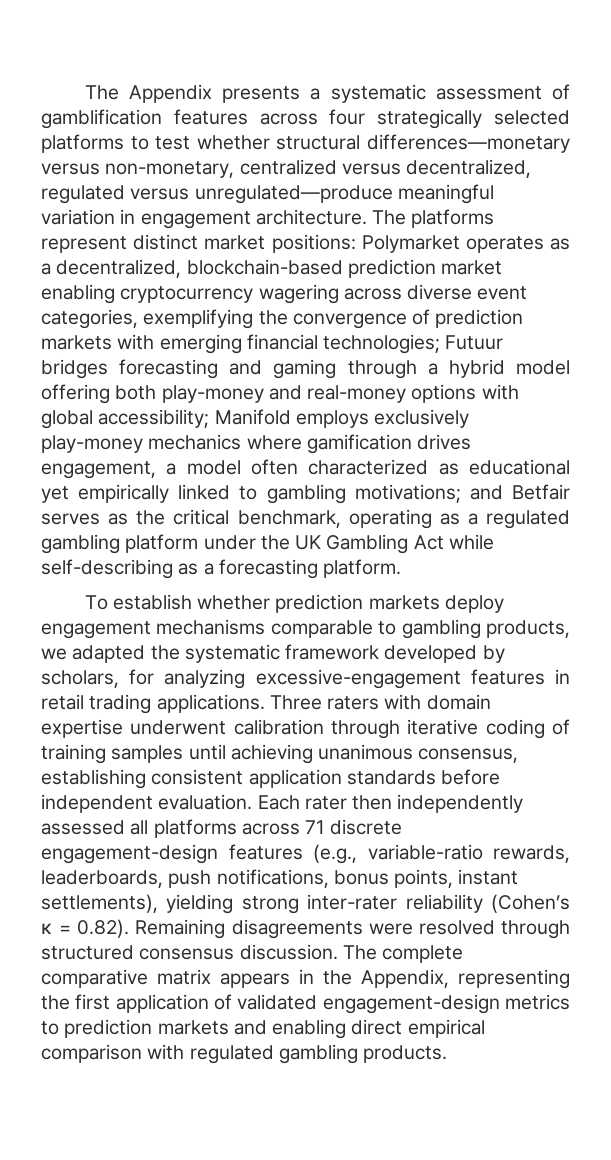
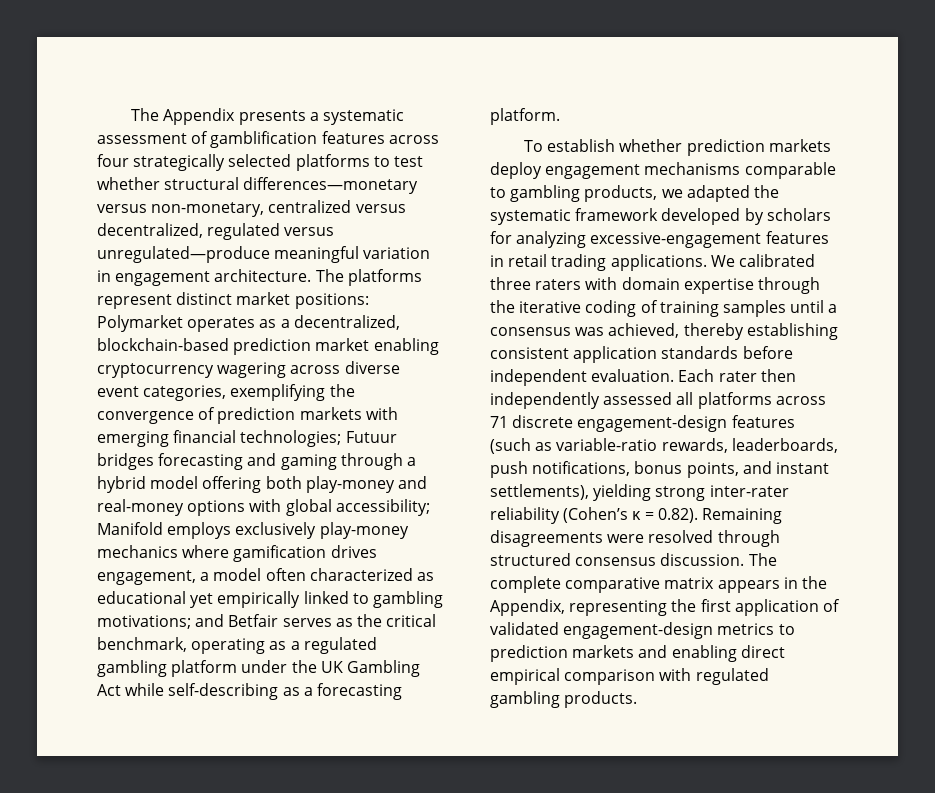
- To establish whether prediction markets deploy engagement mechanisms comparable to gambling products, we adapted the systematic framework developed by scholars, for analyzing excessive-engagement features in retail trading applications.
+ To establish whether prediction markets deploy engagement mechanisms comparable to gambling products, we adapted the systematic framework developed by scholars for analyzing excessive-engagement features in retail trading applications.
- Three raters with domain expertise underwent calibration through iterative coding of training samples until achieving unanimous consensus, establishing consistent application standards before independent evaluation.
+ We calibrated three raters with domain expertise through the iterative coding of training samples until a consensus was achieved, thereby establishing consistent application standards before independent evaluation.
- Each rater then independently assessed all platforms across 71 discrete engagement-design features (e.g., variable-ratio rewards, leaderboards, push notifications, bonus points, instant settlements), yielding strong inter-rater reliability (Cohen’s κ = 0.82). Remaining disagreements were resolved through structured consensus discussion.
+ Each rater then independently assessed all platforms across 71 discrete engagement-design features (such as variable-ratio rewards, leaderboards, push notifications, bonus points, and instant settlements), yielding strong inter-rater reliability (Cohen’s κ = 0.82). Remaining disagreements were resolved through structured consensus discussion.

